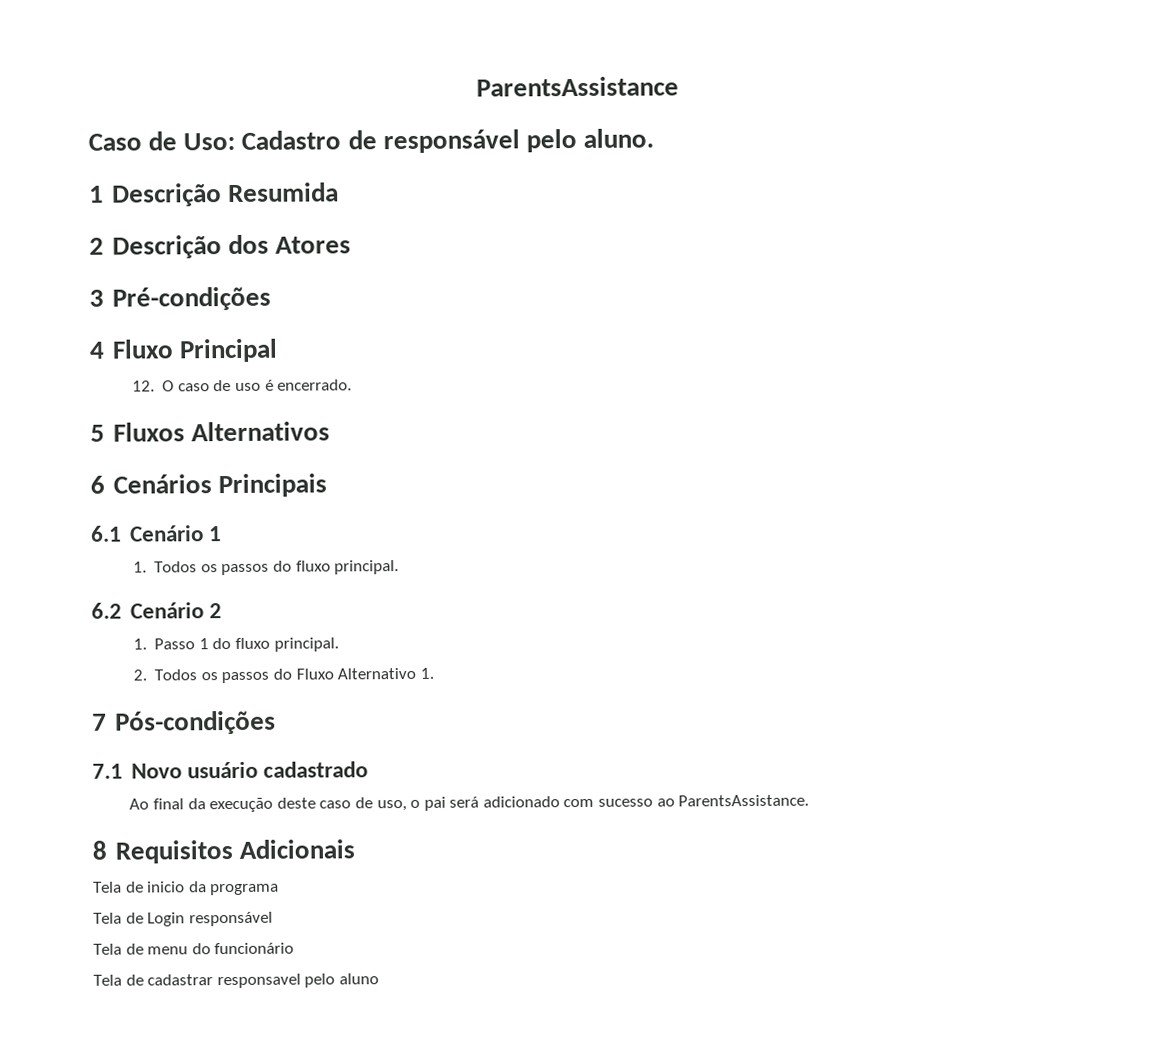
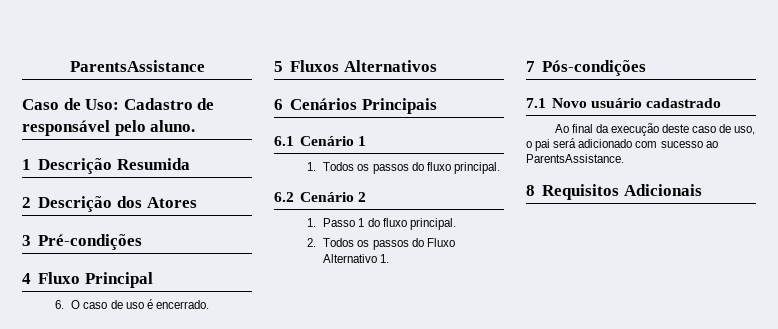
- 12. O caso de uso é encerrado.
+ 6. O caso de uso é encerrado.
- Tela de inicio da programa
- Tela de Login responsável
- Tela de menu do funcionário
- Tela de cadastrar responsavel pelo aluno

